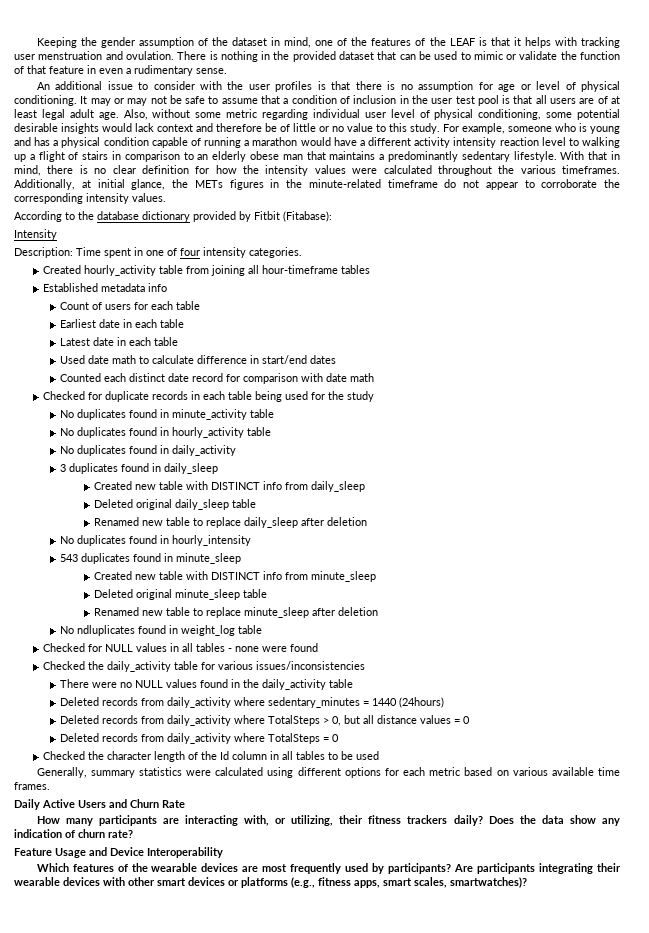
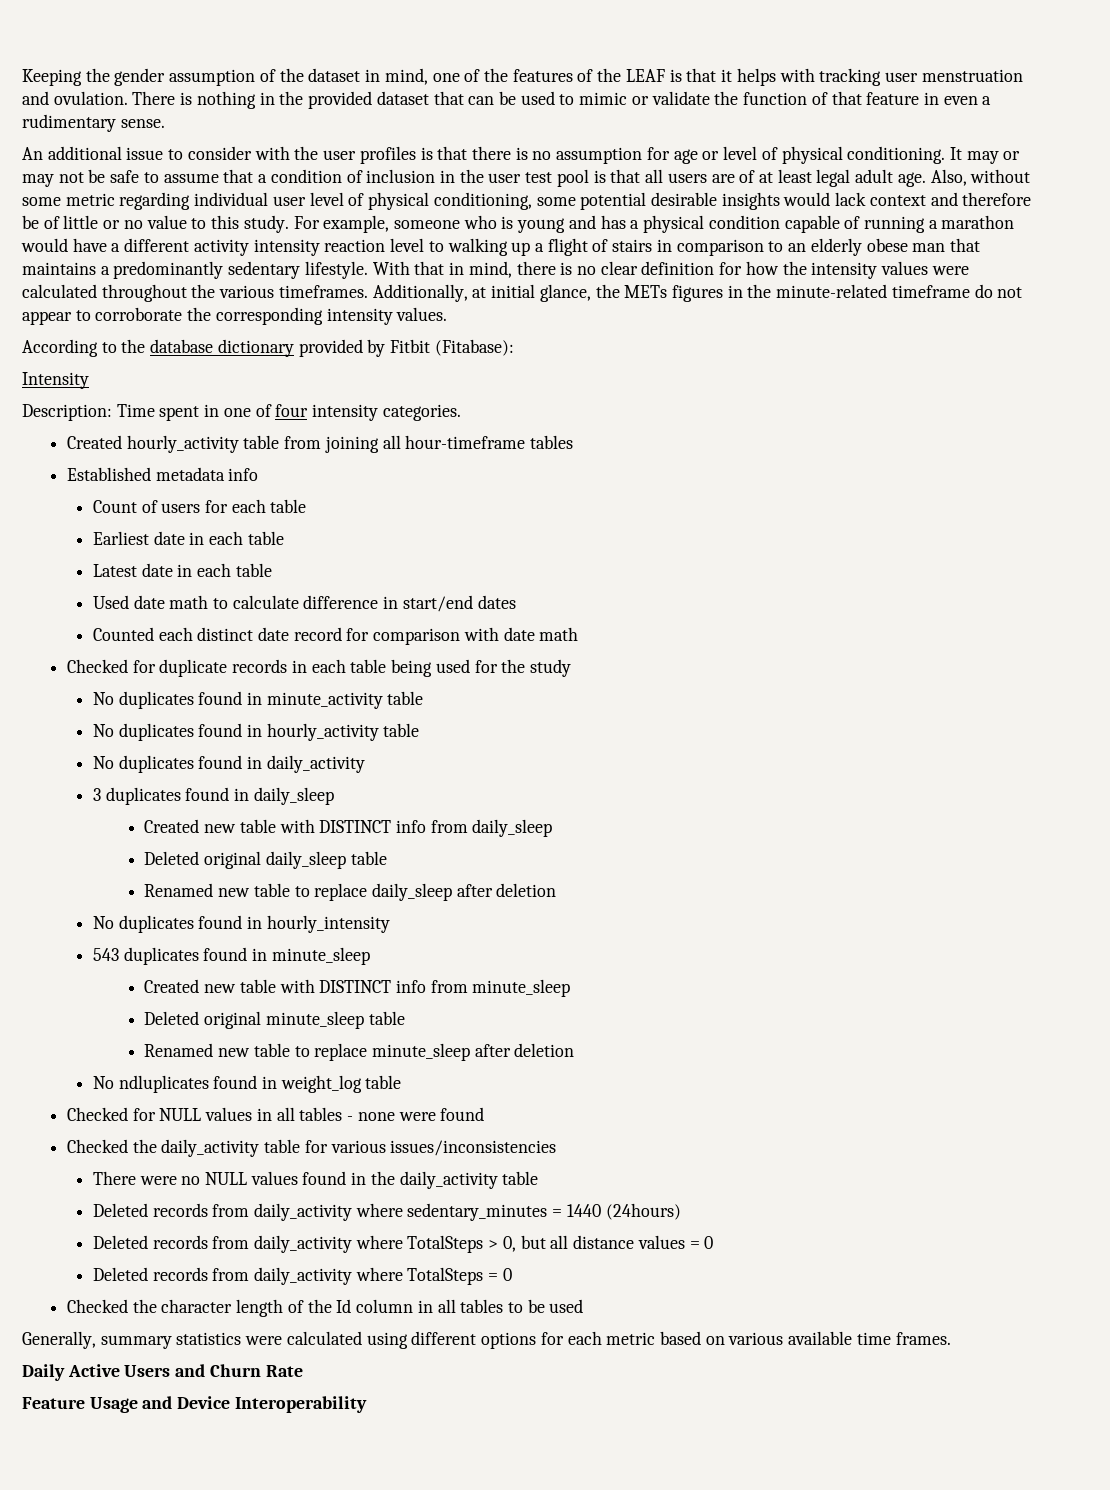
- How many participants are interacting with, or utilizing, their fitness trackers daily? Does the data show any indication of churn rate?
- Which features of the wearable devices are most frequently used by participants? Are participants integrating their wearable devices with other smart devices or platforms (e.g., fitness apps, smart scales, smartwatches)?

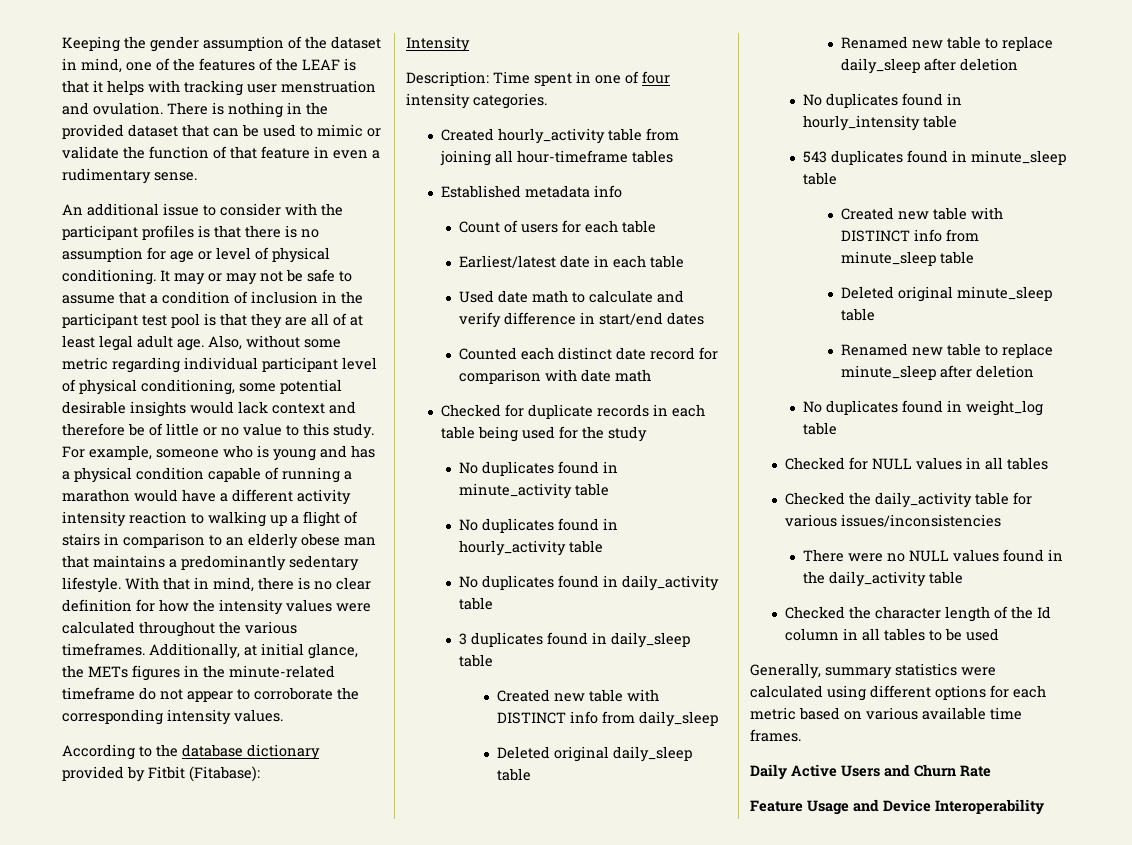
- An additional issue to consider with the user profiles is that there is no assumption for age or level of physical conditioning.
+ An additional issue to consider with the participant profiles is that there is no assumption for age or level of physical conditioning.
- It may or may not be safe to assume that a condition of inclusion in the user test pool is that all users are of at least legal adult age.
+ It may or may not be safe to assume that a condition of inclusion in the participant test pool is that they are all of at least legal adult age.
- Also, without some metric regarding individual user level of physical conditioning, some potential desirable insights would lack context and therefore be of little or no value to this study.
+ Also, without some metric regarding individual participant level of physical conditioning, some potential desirable insights would lack context and therefore be of little or no value to this study.
- For example, someone who is young and has a physical condition capable of running a marathon would have a different activity intensity reaction level to walking up a flight of stairs in comparison to an elderly obese man that maintains a predominantly sedentary lifestyle.
+ For example, someone who is young and has a physical condition capable of running a marathon would have a different activity intensity reaction to walking up a flight of stairs in comparison to an elderly obese man that maintains a predominantly sedentary lifestyle.
- Earliest date in each table
- Latest date in each table
+ Earliest/latest date in each table
- Used date math to calculate difference in start/end dates
+ Used date math to calculate and verify difference in start/end dates
- No duplicates found in daily_activity
+ No duplicates found in daily_activity table
- 3 duplicates found in daily_sleep
+ 3 duplicates found in daily_sleep table
- No duplicates found in hourly_intensity
+ No duplicates found in hourly_intensity table
- 543 duplicates found in minute_sleep
+ 543 duplicates found in minute_sleep table
- Created new table with DISTINCT info from minute_sleep
+ Created new table with DISTINCT info from minute_sleep table
- No ndluplicates found in weight_log table
+ No duplicates found in weight_log table
- Checked for NULL values in all tables - none were found
+ Checked for NULL values in all tables
- Deleted records from daily_activity where sedentary_minutes = 1440 (24hours)
- Deleted records from daily_activity where TotalSteps > 0, but all distance values = 0
- Deleted records from daily_activity where TotalSteps = 0

